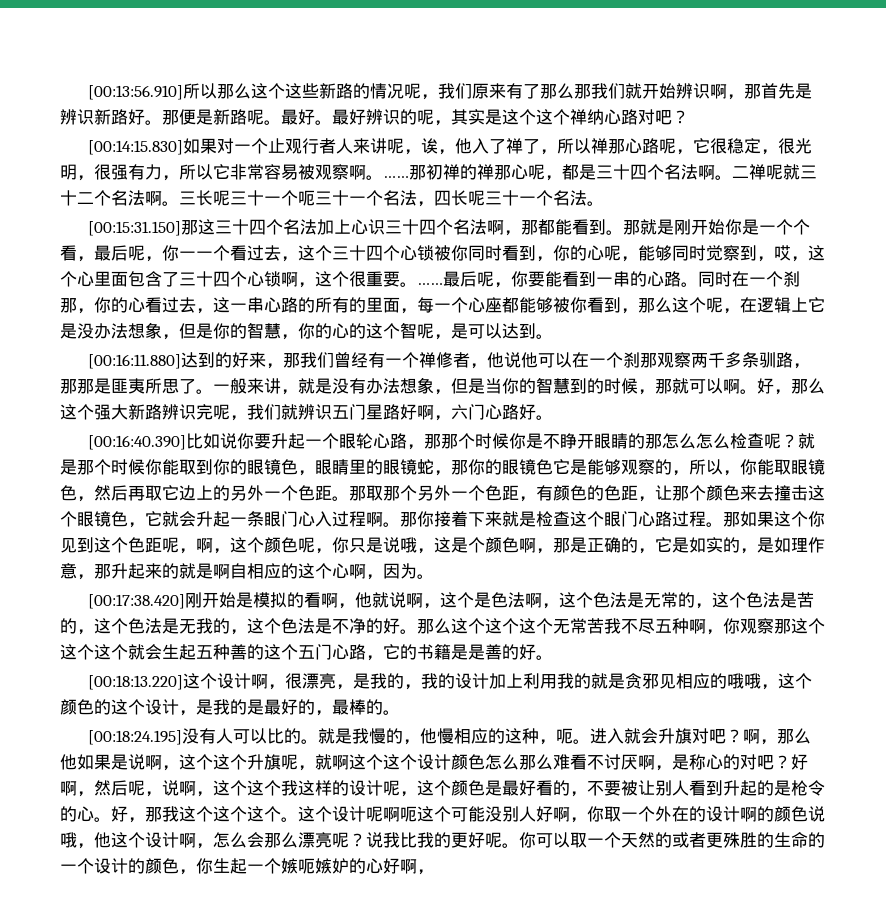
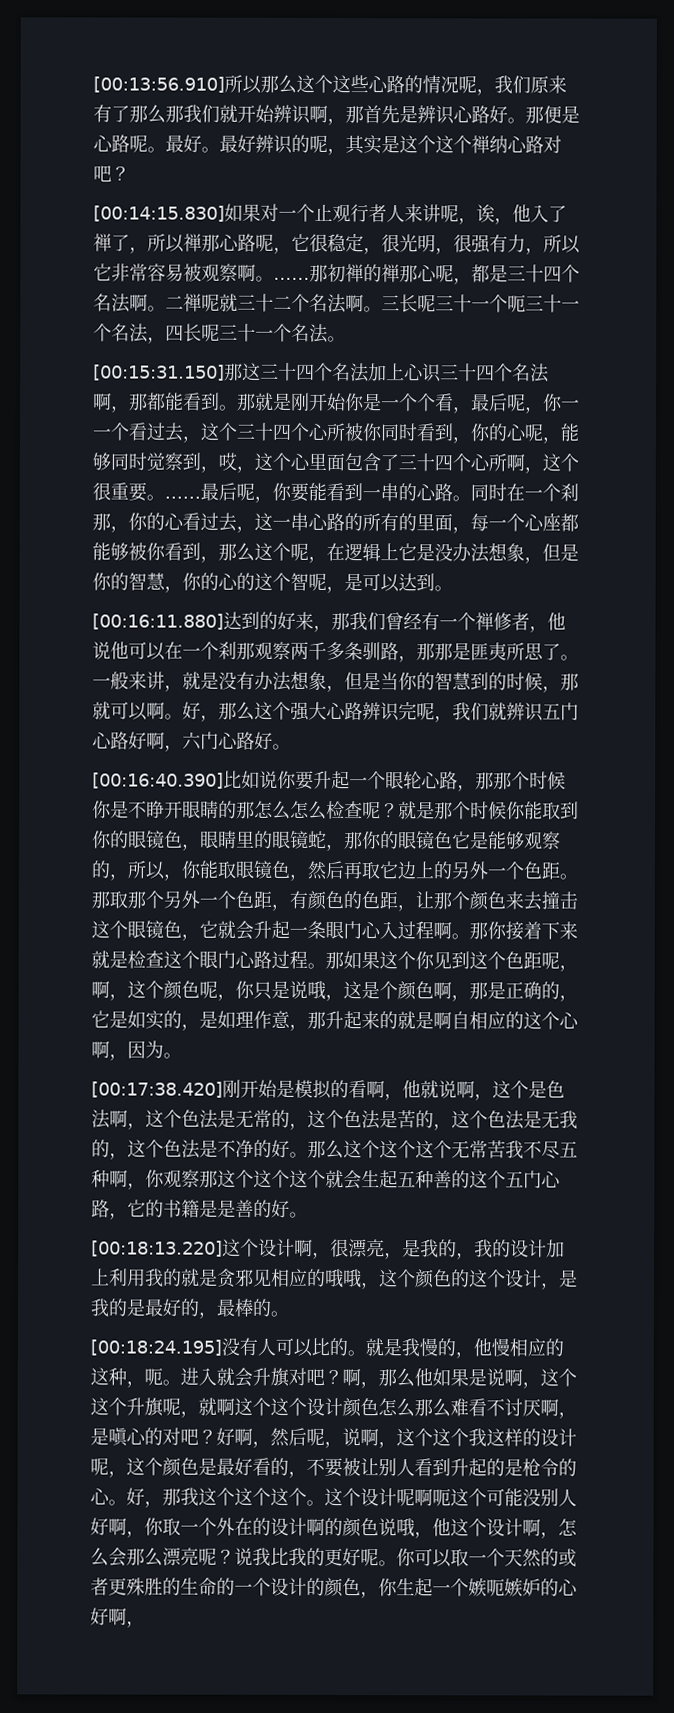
- [00:13:56.910]所以那么这个这些新路的情况呢，我们原来有了那么那我们就开始辨识啊，那首先是辨识新路好。
+ [00:13:56.910]所以那么这个这些心路的情况呢，我们原来有了那么那我们就开始辨识啊，那首先是辨识心路好。
- 那便是新路呢。
+ 那便是心路呢。
- 那就是刚开始你是一个个看，最后呢，你一一个看过去，这个三十四个心锁被你同时看到，你的心呢，能够同时觉察到，哎，这个心里面包含了三十四个心锁啊，这个很重要。
+ 那就是刚开始你是一个个看，最后呢，你一一个看过去，这个三十四个心所被你同时看到，你的心呢，能够同时觉察到，哎，这个心里面包含了三十四个心所啊，这个很重要。
- 好，那么这个强大新路辨识完呢，我们就辨识五门星路好啊，六门心路好。
+ 好，那么这个强大心路辨识完呢，我们就辨识五门心路好啊，六门心路好。
- 啊，那么他如果是说啊，这个这个升旗呢，就啊这个这个设计颜色怎么那么难看不讨厌啊，是称心的对吧？
+ 啊，那么他如果是说啊，这个这个升旗呢，就啊这个这个设计颜色怎么那么难看不讨厌啊，是嗔心的对吧？

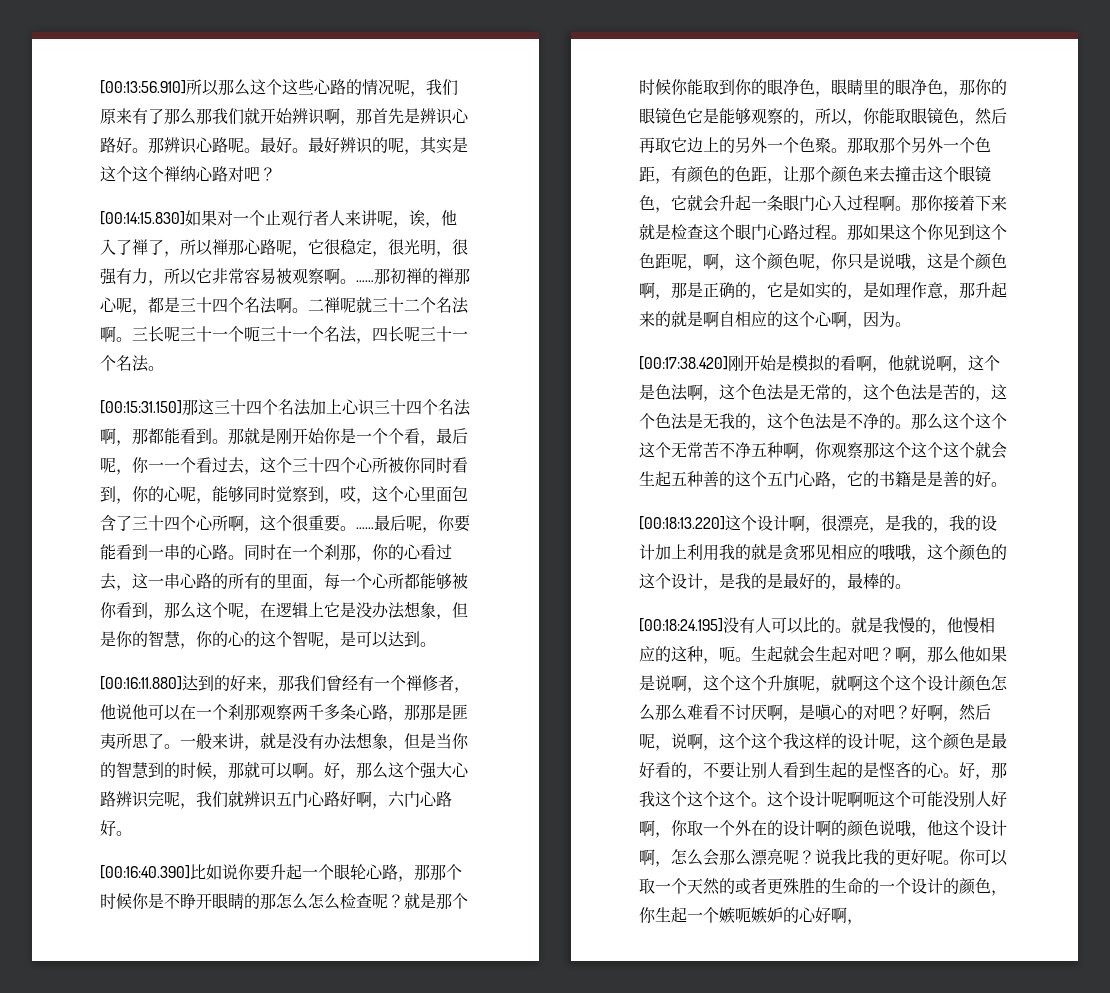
- 那便是心路呢。
+ 那辨识心路呢。
- 同时在一个刹那，你的心看过去，这一串心路的所有的里面，每一个心座都能够被你看到，那么这个呢，在逻辑上它是没办法想象，但是你的智慧，你的心的这个智呢，是可以达到。
+ 同时在一个刹那，你的心看过去，这一串心路的所有的里面，每一个心所都能够被你看到，那么这个呢，在逻辑上它是没办法想象，但是你的智慧，你的心的这个智呢，是可以达到。
- [00:16:11.880]达到的好来，那我们曾经有一个禅修者，他说他可以在一个刹那观察两千多条驯路，那那是匪夷所思了。
+ [00:16:11.880]达到的好来，那我们曾经有一个禅修者，他说他可以在一个刹那观察两千多条心路，那那是匪夷所思了。
- 就是那个时候你能取到你的眼镜色，眼睛里的眼镜蛇，那你的眼镜色它是能够观察的，所以，你能取眼镜色，然后再取它边上的另外一个色距。
+ 就是那个时候你能取到你的眼净色，眼睛里的眼净色，那你的眼镜色它是能够观察的，所以，你能取眼镜色，然后再取它边上的另外一个色聚。
- [00:17:38.420]刚开始是模拟的看啊，他就说啊，这个是色法啊，这个色法是无常的，这个色法是苦的，这个色法是无我的，这个色法是不净的好。
+ [00:17:38.420]刚开始是模拟的看啊，他就说啊，这个是色法啊，这个色法是无常的，这个色法是苦的，这个色法是无我的，这个色法是不净的。
- 那么这个这个这个无常苦我不尽五种啊，你观察那这个这个这个就会生起五种善的这个五门心路，它的书籍是是善的好。
+ 那么这个这个这个无常苦不净五种啊，你观察那这个这个这个就会生起五种善的这个五门心路，它的书籍是是善的好。
- 进入就会升旗对吧？
+ 生起就会生起对吧？
- 好啊，然后呢，说啊，这个这个我这样的设计呢，这个颜色是最好看的，不要被让别人看到升起的是枪令的心。
+ 好啊，然后呢，说啊，这个这个我这样的设计呢，这个颜色是最好看的，不要让别人看到生起的是悭吝的心。

